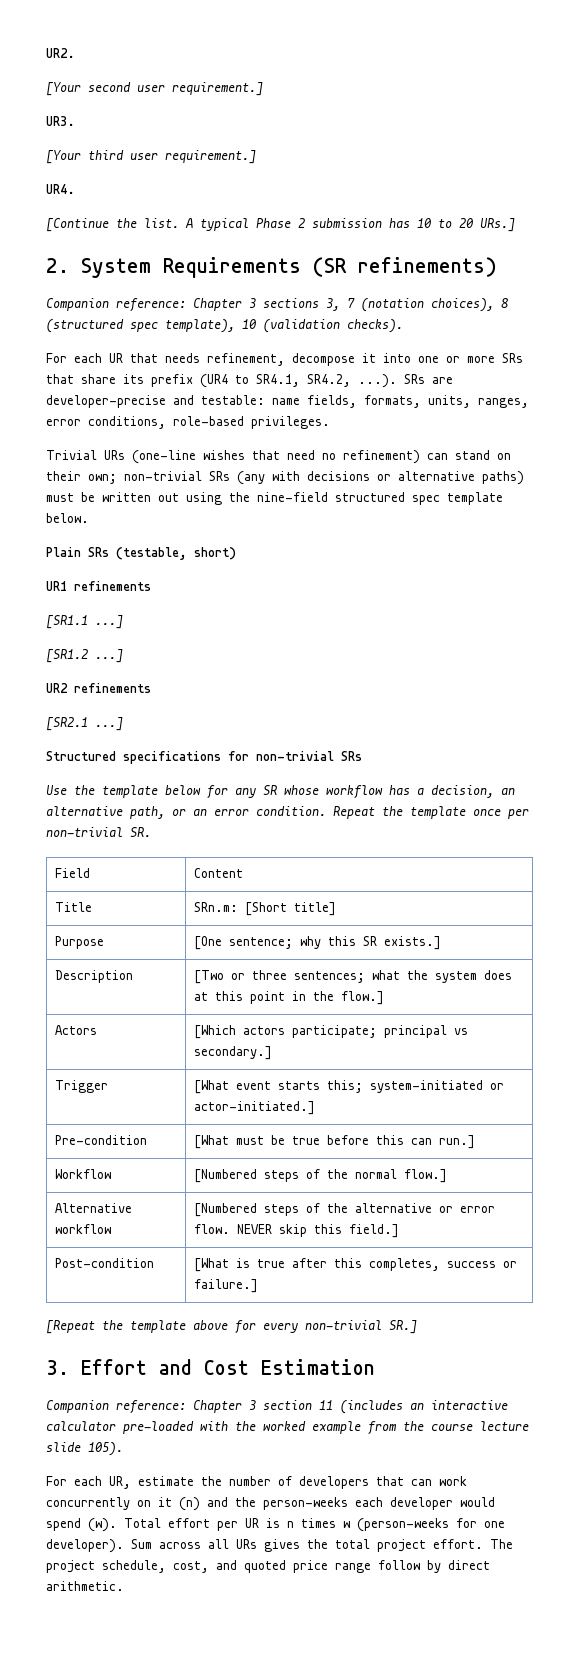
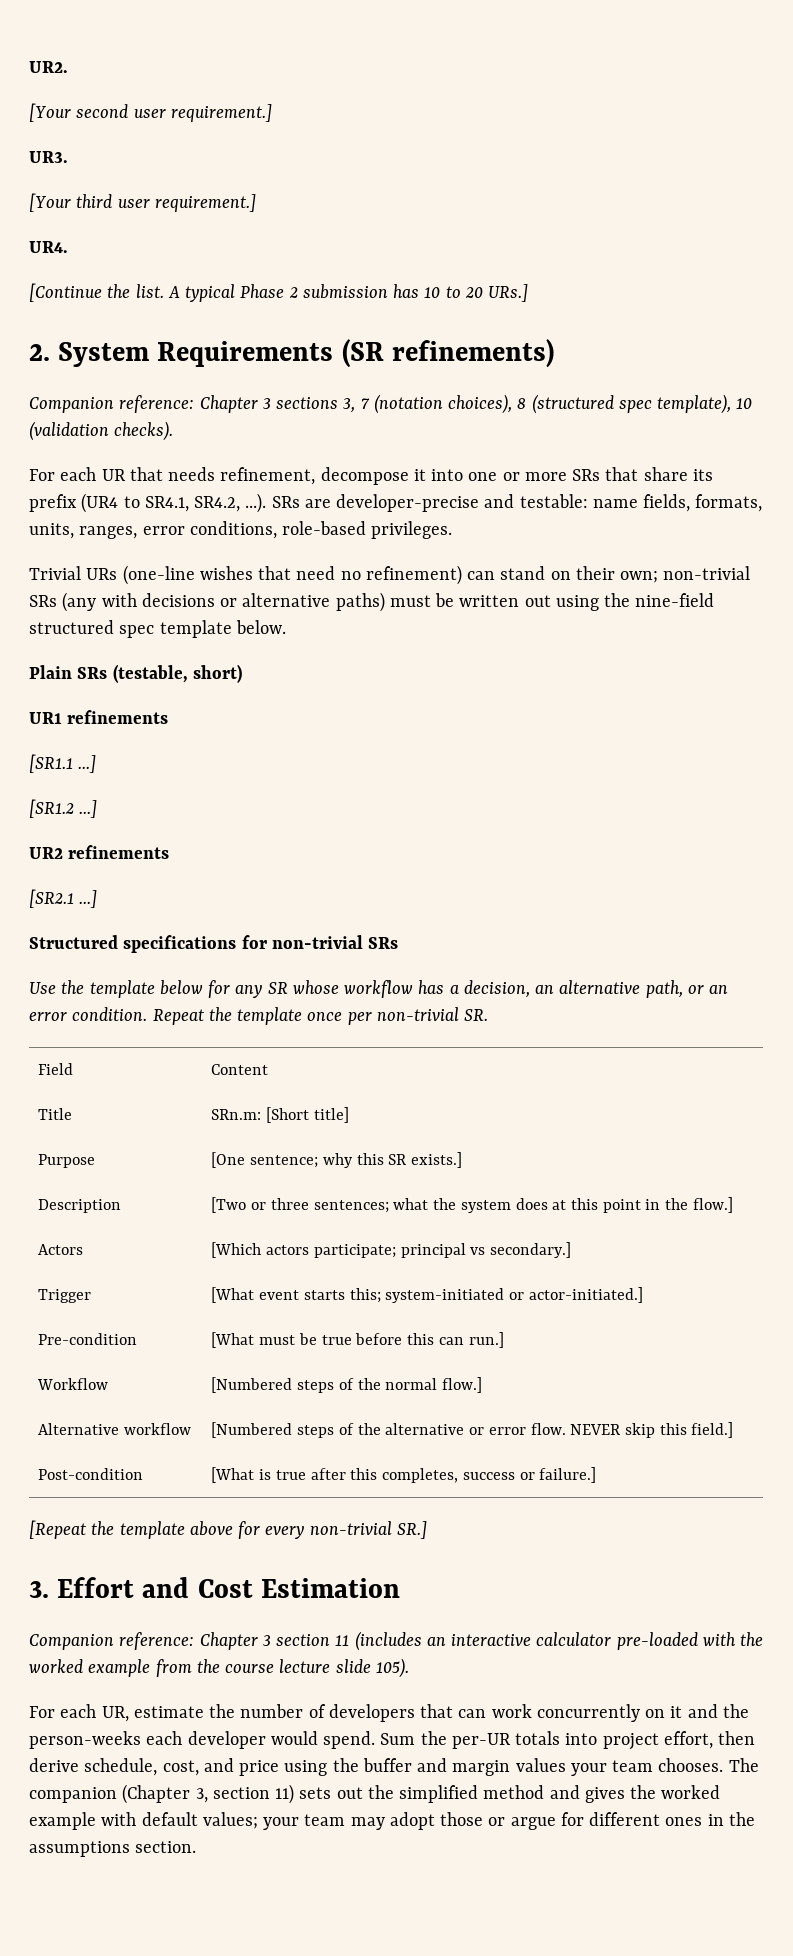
- For each UR, estimate the number of developers that can work concurrently on it (n) and the person-weeks each developer would spend (w). Total effort per UR is n times w (person-weeks for one developer). Sum across all URs gives the total project effort. The project schedule, cost, and quoted price range follow by direct arithmetic.
+ For each UR, estimate the number of developers that can work concurrently on it and the person-weeks each developer would spend. Sum the per-UR totals into project effort, then derive schedule, cost, and price using the buffer and margin values your team chooses. The companion (Chapter 3, section 11) sets out the simplified method and gives the worked example with default values; your team may adopt those or argue for different ones in the assumptions section.

